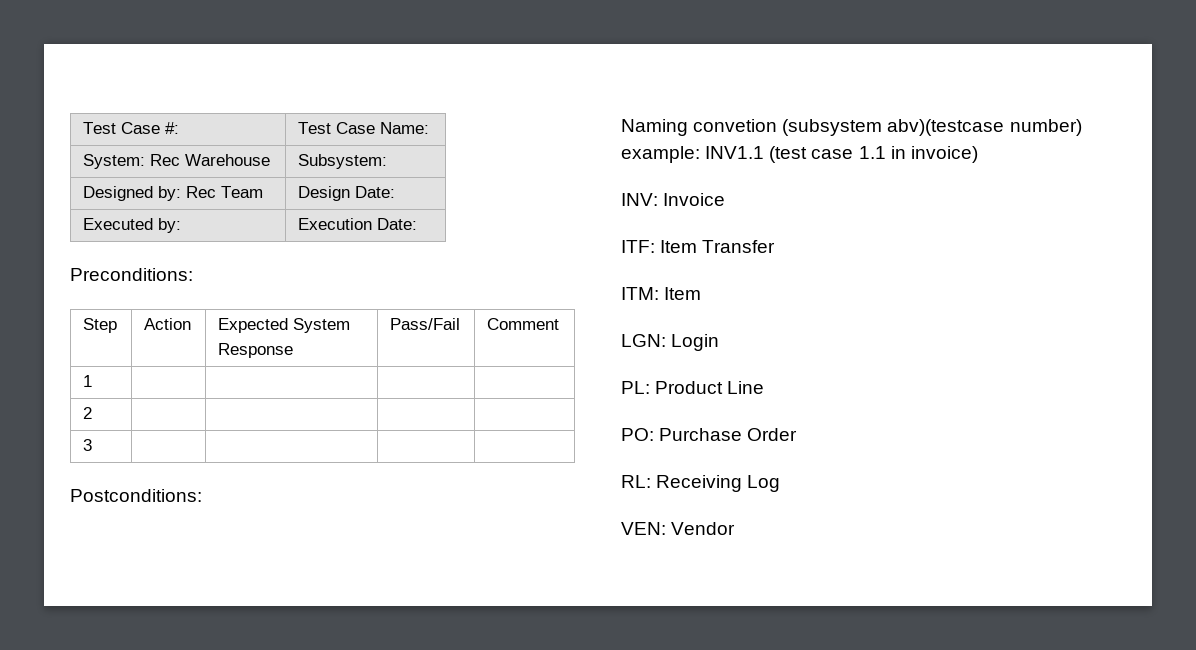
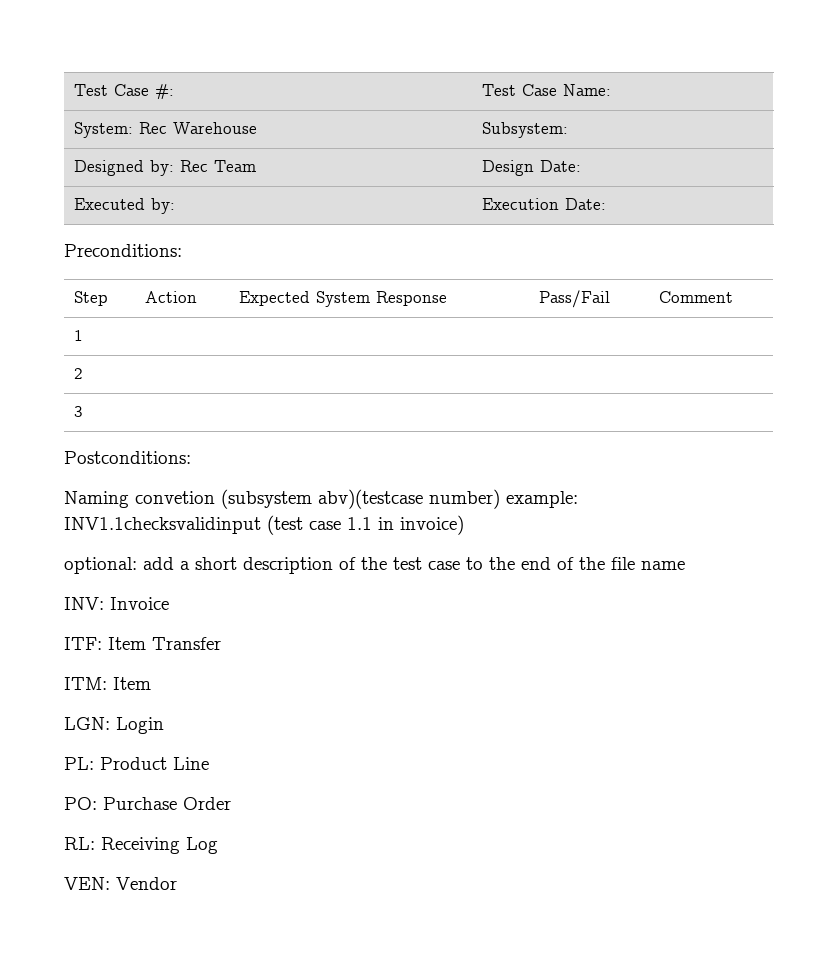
- Naming convetion (subsystem abv)(testcase number) example: INV1.1 (test case 1.1 in invoice)
+ Naming convetion (subsystem abv)(testcase number) example: INV1.1checksvalidinput (test case 1.1 in invoice)
+ optional: add a short description of the test case to the end of the file name

